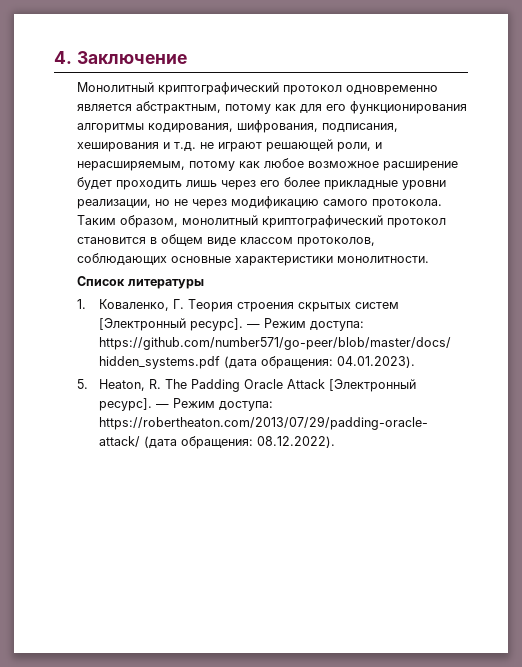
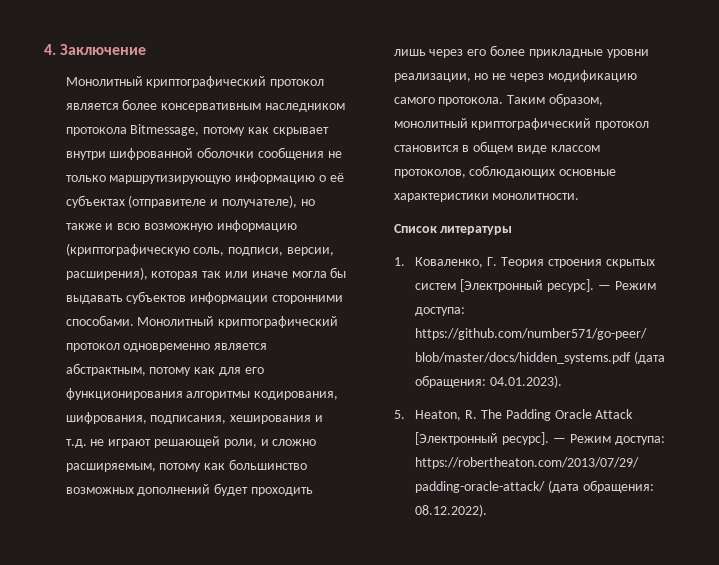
- Монолитный криптографический протокол одновременно является абстрактным, потому как для его функционирования алгоритмы кодирования, шифрования, подписания, хеширования и т.д. не играют решающей роли, и нерасширяемым, потому как любое возможное расширение будет проходить лишь через его более прикладные уровни реализации, но не через модификацию самого протокола.
+ Монолитный криптографический протокол является более консервативным наследником протокола Bitmessage, потому как скрывает внутри шифрованной оболочки сообщения не только маршрутизирующую информацию о её субъектах (отправителе и получателе), но также и всю возможную информацию (криптографическую соль, подписи, версии, расширения), которая так или иначе могла бы выдавать субъектов информации сторонними способами. Монолитный криптографический протокол одновременно является абстрактным, потому как для его функционирования алгоритмы кодирования, шифрования, подписания, хеширования и т.д. не играют решающей роли, и сложно расширяемым, потому как большинство возможных дополнений будет проходить лишь через его более прикладные уровни реализации, но не через модификацию самого протокола.

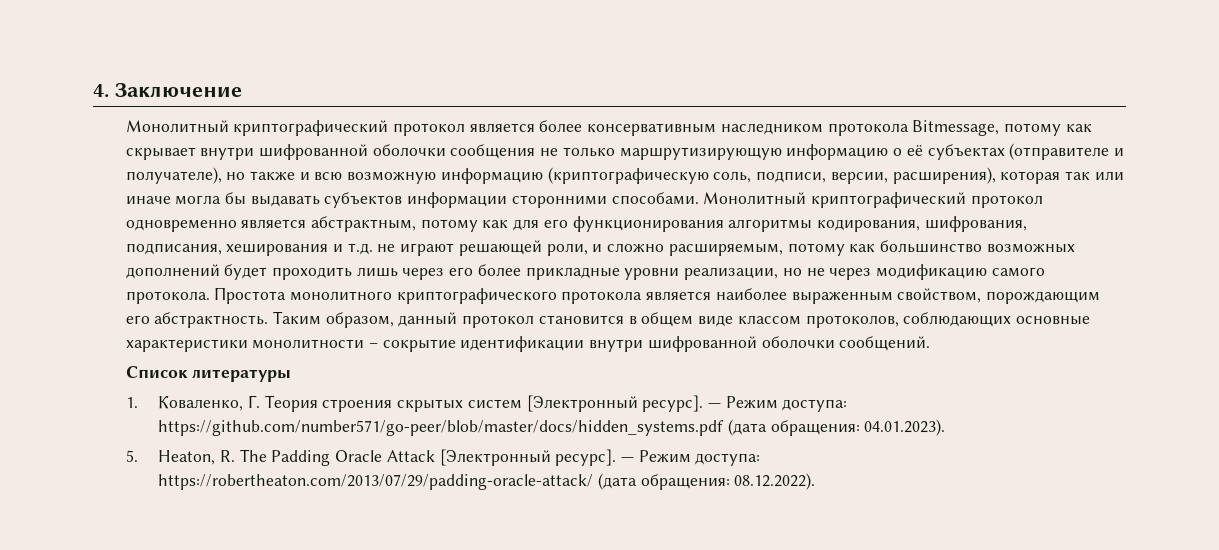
- Таким образом, монолитный криптографический протокол становится в общем виде классом протоколов, соблюдающих основные характеристики монолитности.
+ Простота монолитного криптографического протокола является наиболее выраженным свойством, порождающим его абстрактность. Таким образом, данный протокол становится в общем виде классом протоколов, соблюдающих основные характеристики монолитности – сокрытие идентификации внутри шифрованной оболочки сообщений.

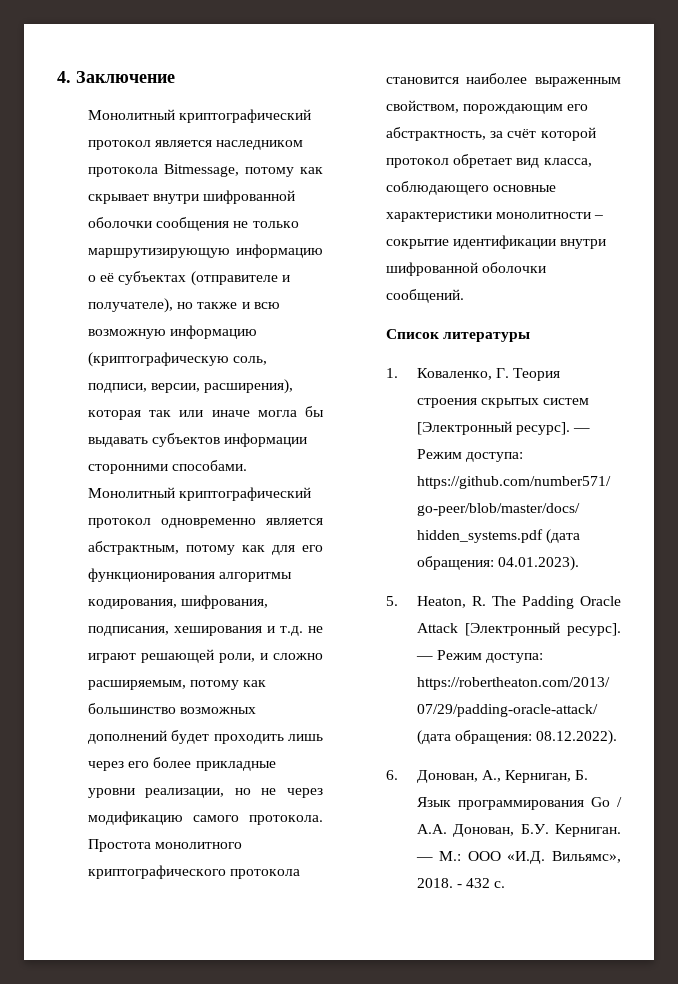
- Монолитный криптографический протокол является более консервативным наследником протокола Bitmessage, потому как скрывает внутри шифрованной оболочки сообщения не только маршрутизирующую информацию о её субъектах (отправителе и получателе), но также и всю возможную информацию (криптографическую соль, подписи, версии, расширения), которая так или иначе могла бы выдавать субъектов информации сторонними способами.
+ Монолитный криптографический протокол является наследником протокола Bitmessage, потому как скрывает внутри шифрованной оболочки сообщения не только маршрутизирующую информацию о её субъектах (отправителе и получателе), но также и всю возможную информацию (криптографическую соль, подписи, версии, расширения), которая так или иначе могла бы выдавать субъектов информации сторонними способами.
- Простота монолитного криптографического протокола является наиболее выраженным свойством, порождающим его абстрактность. Таким образом, данный протокол становится в общем виде классом протоколов, соблюдающих основные характеристики монолитности – сокрытие идентификации внутри шифрованной оболочки сообщений.
+ Простота монолитного криптографического протокола становится наиболее выраженным свойством, порождающим его абстрактность, за счёт которой протокол обретает вид класса, соблюдающего основные характеристики монолитности – сокрытие идентификации внутри шифрованной оболочки сообщений.
+ 6. Донован, А., Керниган, Б. Язык программирования Go / А.А. Донован, Б.У. Керниган. — М.: ООО «И.Д. Вильямс», 2018. - 432 с.

